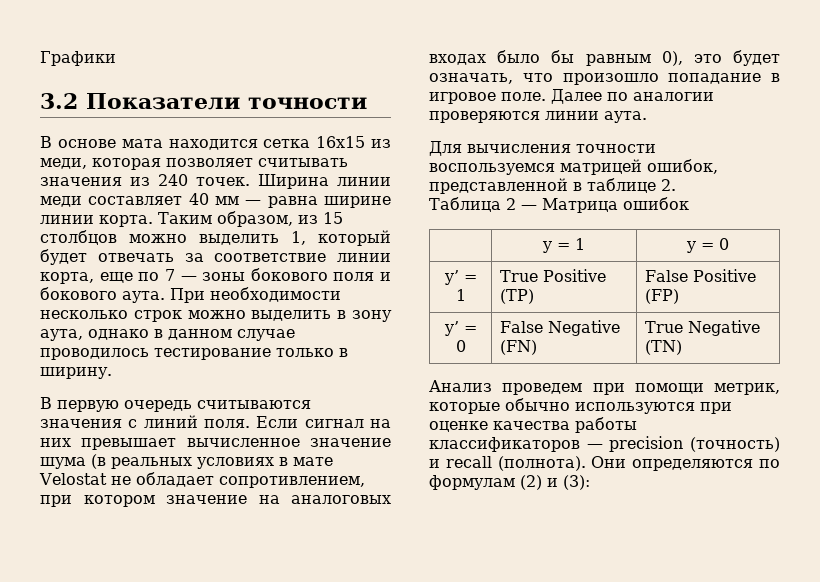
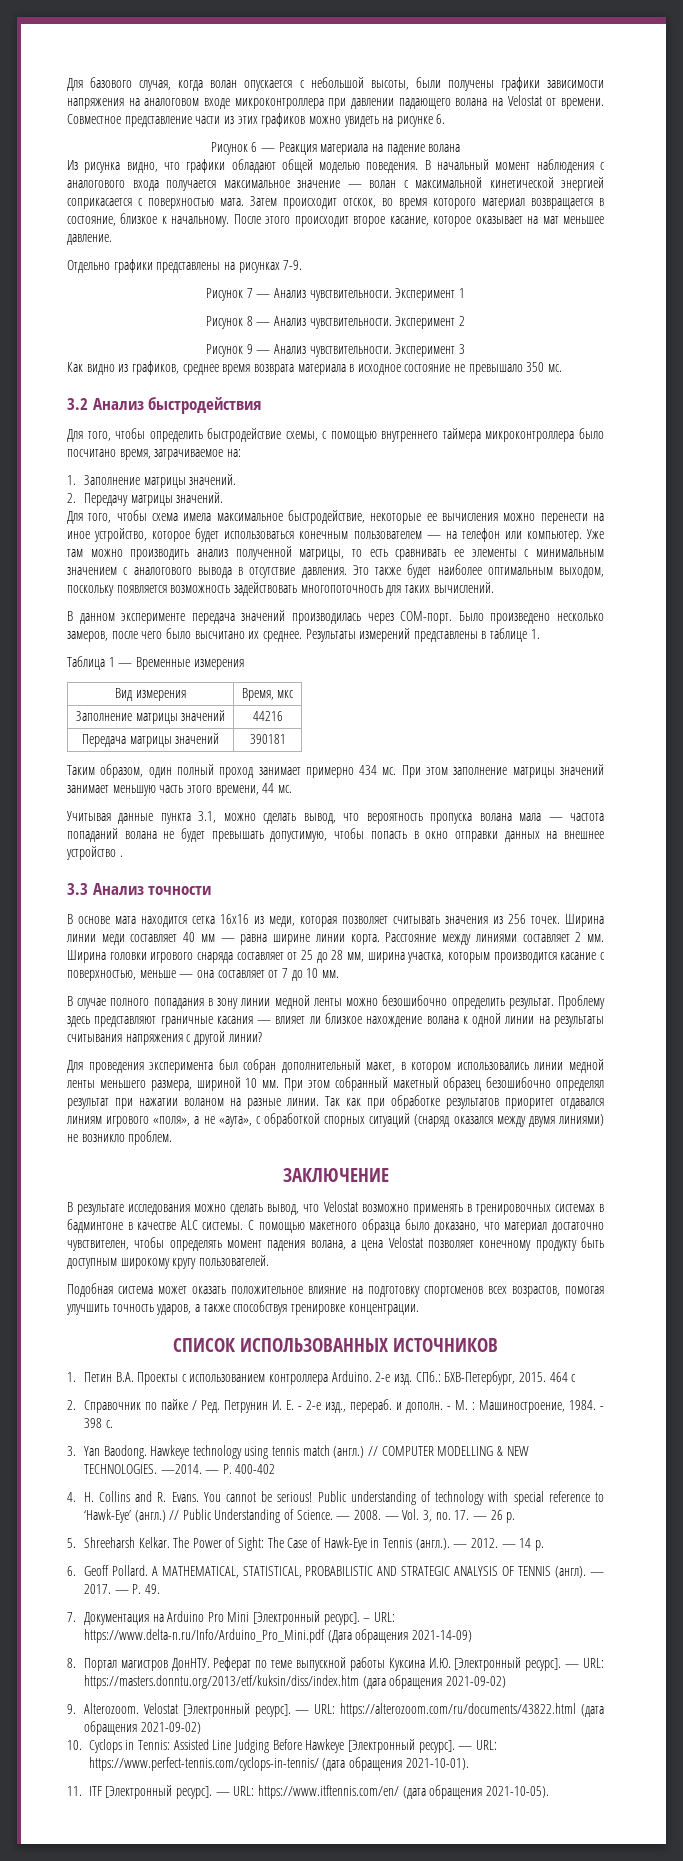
- Графики
- 3.2 Показатели точности
+ Для базового случая, когда волан опускается с небольшой высоты, были получены графики зависимости напряжения на аналоговом входе микроконтроллера при давлении падающего волана на Velostat от времени. Совместное представление части из этих графиков можно увидеть на рисунке 6.
+ Рисунок 6 — Реакция материала на падение волана
+ Из рисунка видно, что графики обладают общей моделью поведения. В начальный момент наблюдения с аналогового входа получается максимальное значение — волан с максимальной кинетической энергией соприкасается с поверхностью мата. Затем происходит отскок, во время которого материал возвращается в состояние, близкое к начальному. После этого происходит второе касание, которое оказывает на мат меньшее давление.
+ Отдельно графики представлены на рисунках 7-9.
+ Рисунок 7 — Анализ чувствительности. Эксперимент 1
+ Рисунок 8 — Анализ чувствительности. Эксперимент 2
+ Рисунок 9 — Анализ чувствительности. Эксперимент 3
+ Как видно из графиков, среднее время возврата материала в исходное состояние не превышало 350 мс.
+ 3.2 Анализ быстродействия
+ Для того, чтобы определить быстродействие схемы, с помощью внутреннего таймера микроконтроллера было посчитано время, затрачиваемое на:
+ 1. Заполнение матрицы значений.
+ 2. Передачу матрицы значений.
+ Для того, чтобы схема имела максимальное быстродействие, некоторые ее вычисления можно перенести на иное устройство, которое будет использоваться конечным пользователем — на телефон или компьютер. Уже там можно производить анализ полученной матрицы, то есть сравнивать ее элементы с минимальным значением с аналогового вывода в отсутствие давления. Это также будет наиболее оптимальным выходом, поскольку появляется возможность задействовать многопоточность для таких вычислений.
+ В данном эксперименте передача значений производилась через COM-порт. Было произведено несколько замеров, после чего было высчитано их среднее. Результаты измерений представлены в таблице 1.
+ Таблица 1 — Временные измерения
+ Вид измерения | Время, мкс
+ Заполнение матрицы значений | 44216
+ Передача матрицы значений | 390181
+ Таким образом, один полный проход занимает примерно 434 мс. При этом заполнение матрицы значений занимает меньшую часть этого времени, 44 мс.
+ Учитывая данные пункта 3.1, можно сделать вывод, что вероятность пропуска волана мала — частота попаданий волана не будет превышать допустимую, чтобы попасть в окно отправки данных на внешнее устройство .
+ 3.3 Анализ точности
- В основе мата находится сетка 16х15 из меди, которая позволяет считывать значения из 240 точек.
+ В основе мата находится сетка 16х16 из меди, которая позволяет считывать значения из 256 точек.
- Таким образом, из 15 столбцов можно выделить 1, который будет отвечать за соответствие линии корта, еще по 7 — зоны бокового поля и бокового аута. При необходимости несколько строк можно выделить в зону аута, однако в данном случае проводилось тестирование только в ширину.
- В первую очередь считываются значения с линий поля. Если сигнал на них превышает вычисленное значение шума (в реальных условиях в мате Velostat не обладает сопротивлением, при котором значение на аналоговых входах было бы равным 0), это будет означать, что произошло попадание в игровое поле. Далее по аналогии проверяются линии аута.
- Для вычисления точности воспользуемся матрицей ошибок, представленной в таблице 2.
- Таблица 2 — Матрица ошибок
- | y = 1 | y = 0
- y’ = 1 | True Positive (TP) | False Positive (FP)
- y’ = 0 | False Negative (FN) | True Negative (TN)
- Анализ проведем при помощи метрик, которые обычно используются при оценке качества работы классификаторов — precision (точность) и recall (полнота). Они определяются по формулам (2) и (3):
+ Расстояние между линиями составляет 2 мм. Ширина головки игрового снаряда составляет от 25 до 28 мм, ширина участка, которым производится касание с поверхностью, меньше — она составляет от 7 до 10 мм.
+ В случае полного попадания в зону линии медной ленты можно безошибочно определить результат. Проблему здесь представляют граничные касания — влияет ли близкое нахождение волана к одной линии на результаты считывания напряжения с другой линии?
+ Для проведения эксперимента был собран дополнительный макет, в котором использовались линии медной ленты меньшего размера, шириной 10 мм. При этом собранный макетный образец безошибочно определял результат при нажатии воланом на разные линии. Так как при обработке результатов приоритет отдавался линиям игрового «поля», а не «аута», с обработкой спорных ситуаций (снаряд оказался между двумя линиями) не возникло проблем.
+ ЗАКЛЮЧЕНИЕ
+ В результате исследования можно сделать вывод, что Velostat возможно применять в тренировочных системах в бадминтоне в качестве ALC системы. С помощью макетного образца было доказано, что материал достаточно чувствителен, чтобы определять момент падения волана, а цена Velostat позволяет конечному продукту быть доступным широкому кругу пользователей.
+ Подобная система может оказать положительное влияние на подготовку спортсменов всех возрастов, помогая улучшить точность ударов, а также способствуя тренировке концентрации.
+ СПИСОК ИСПОЛЬЗОВАННЫХ ИСТОЧНИКОВ
+ 1. Петин В.А. Проекты с использованием контроллера Arduino. 2-е изд. СПб.: БХВ-Петербург, 2015. 464 с
+ 2. Справочник по пайке / Ред. Петрунин И. Е. - 2-е изд., перераб. и дополн. - М. : Машиностроение, 1984. - 398 с.
+ 3. Yan Baodong. Hawkeye technology using tennis match (англ.) // COMPUTER MODELLING & NEW TECHNOLOGIES. —2014. — P. 400-402
+ 4. H. Collins and R. Evans. You cannot be serious! Public understanding of technology with special reference to ‘Hawk-Eye’ (англ.) // Public Understanding of Science. — 2008. — Vol. 3, no. 17. — 26 p.
+ 5. Shreeharsh Kelkar. The Power of Sight: The Case of Hawk-Eye in Tennis (англ.). — 2012. — 14 p.
+ 6. Geoff Pollard. A MATHEMATICAL, STATISTICAL, PROBABILISTIC AND STRATEGIC ANALYSIS OF TENNIS (англ). — 2017. — P. 49.
+ 7. Документация на Arduino Pro Mini [Электронный ресурс]. – URL: https://www.delta-n.ru/Info/Arduino_Pro_Mini.pdf (Дата обращения 2021-14-09)
+ 8. Портал магистров ДонНТУ. Реферат по теме выпускной работы Куксина И.Ю. [Электронный ресурс]. — URL: https://masters.donntu.org/2013/etf/kuksin/diss/index.htm (дата обращения 2021-09-02)
+ 9. Alterozoom. Velostat [Электронный ресурс]. — URL: https://alterozoom.com/ru/documents/43822.html (дата обращения 2021-09-02)
+ 10. Cyclops in Tennis: Assisted Line Judging Before Hawkeye [Электронный ресурс]. — URL: https://www.perfect-tennis.com/cyclops-in-tennis/ (дата обращения 2021-10-01).
+ 11. ITF [Электронный ресурс]. — URL: https://www.itftennis.com/en/ (дата обращения 2021-10-05).

